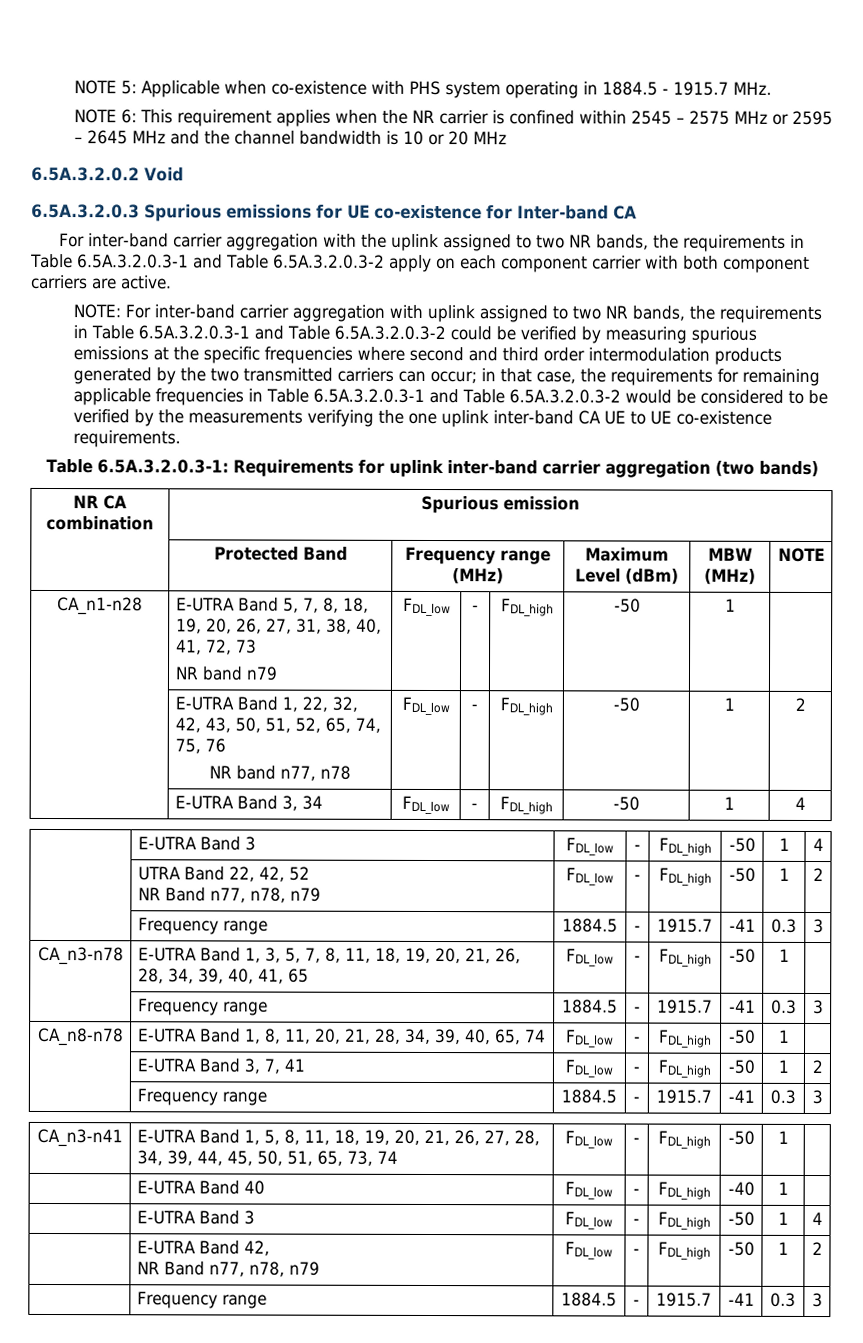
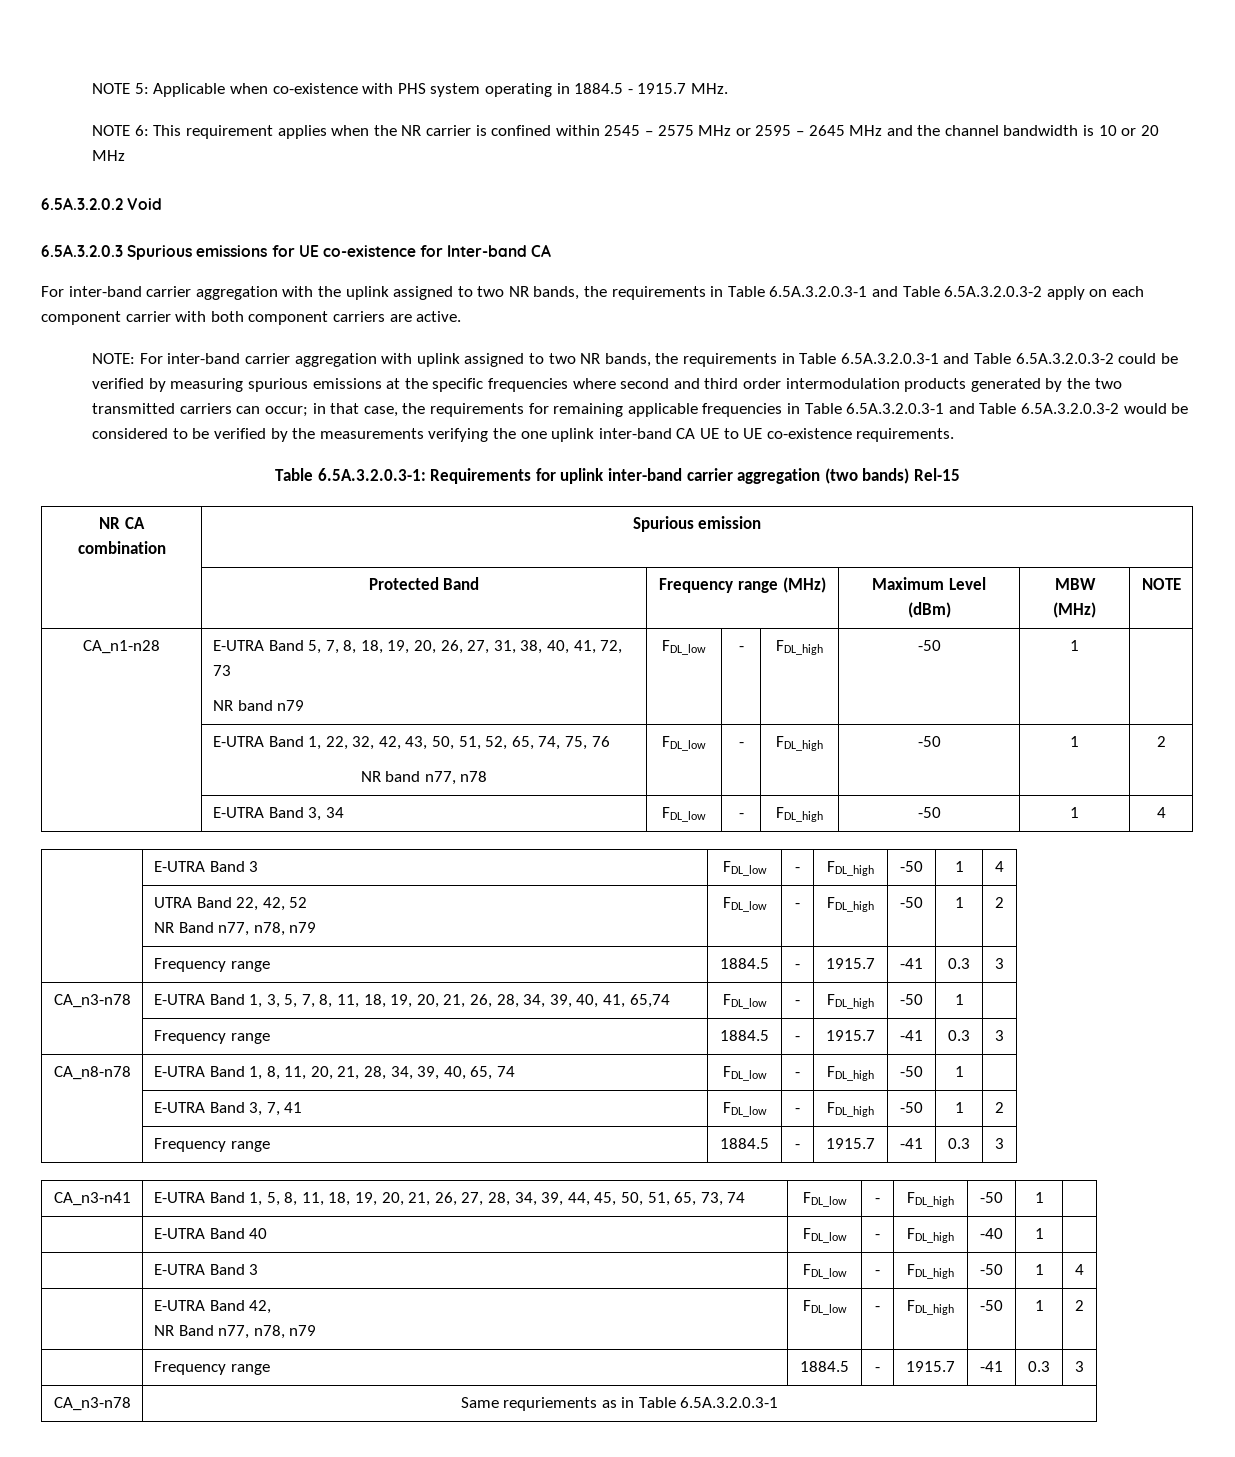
- Table 6.5A.3.2.0.3-1: Requirements for uplink inter-band carrier aggregation (two bands)
+ Table 6.5A.3.2.0.3-1: Requirements for uplink inter-band carrier aggregation (two bands) Rel-15
- CA_n3-n78 | E-UTRA Band 1, 3, 5, 7, 8, 11, 18, 19, 20, 21, 26, 28, 34, 39, 40, 41, 65 | FDL_low | - | FDL_high | -50 | 1 |
+ CA_n3-n78 | E-UTRA Band 1, 3, 5, 7, 8, 11, 18, 19, 20, 21, 26, 28, 34, 39, 40, 41, 65,74 | FDL_low | - | FDL_high | -50 | 1 |
+ CA_n3-n78 | Same requriements as in Table 6.5A.3.2.0.3-1

